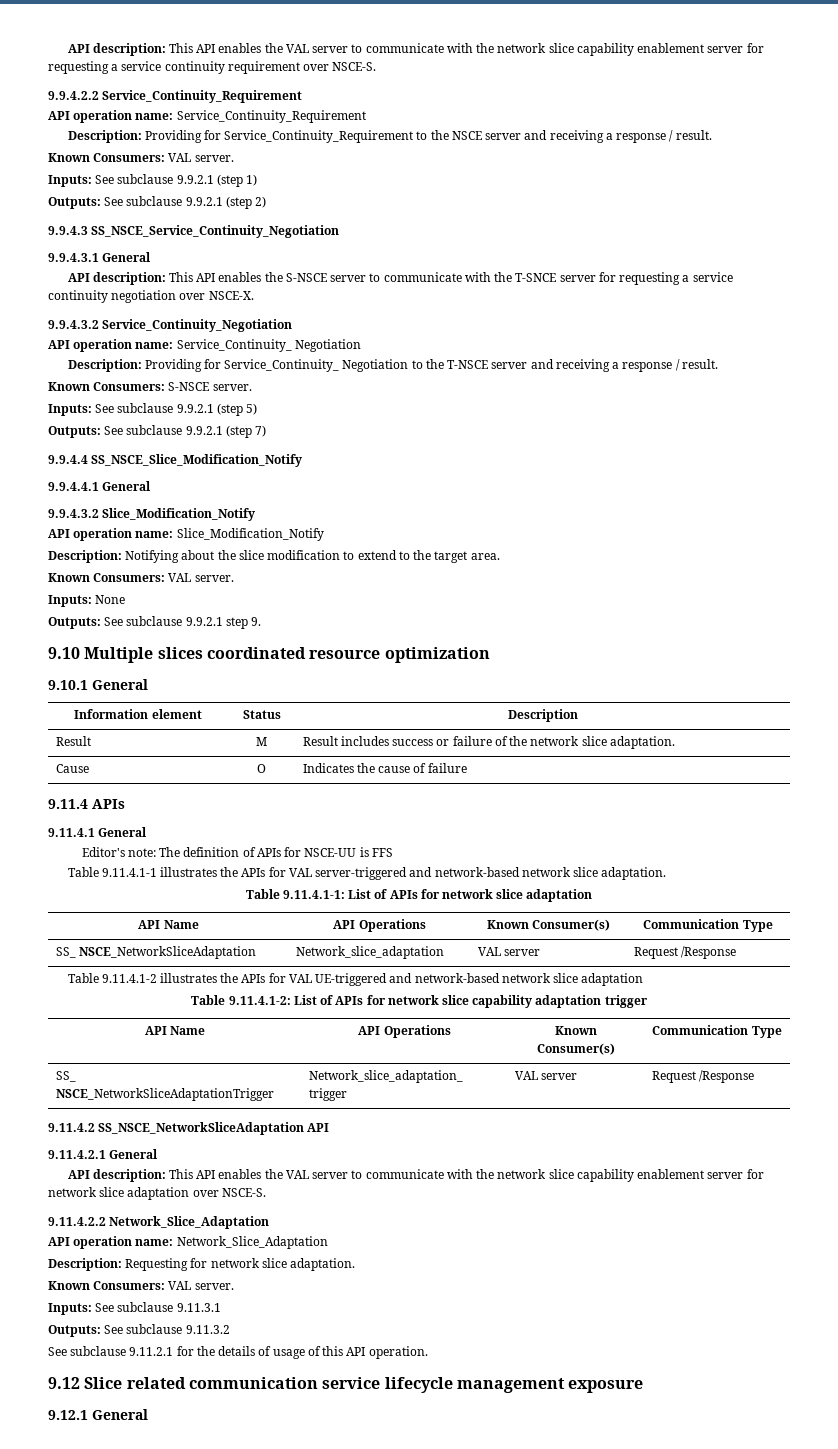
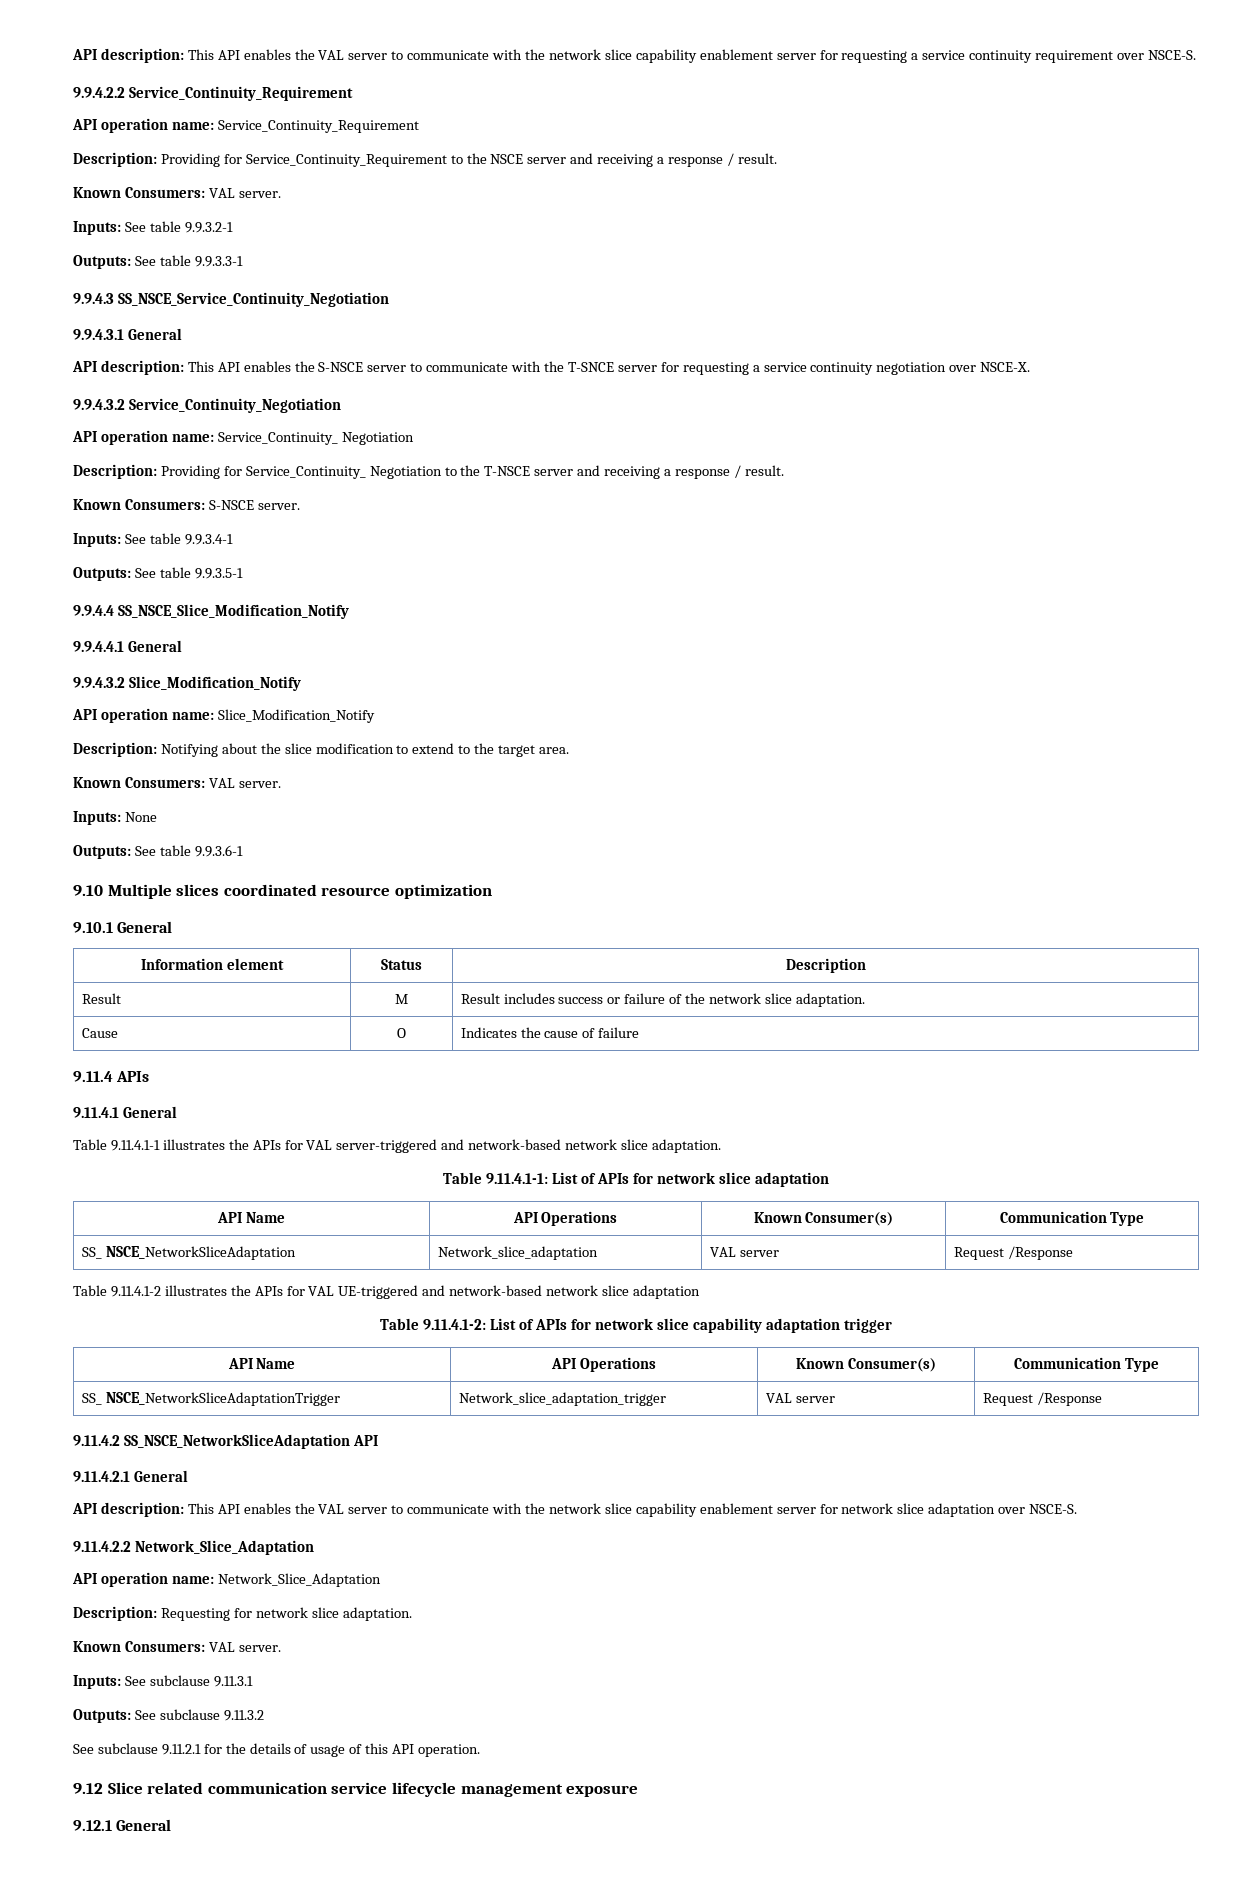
- Inputs: See subclause 9.9.2.1 (step 1)
- Outputs: See subclause 9.9.2.1 (step 2)
+ Inputs: See table 9.9.3.2-1
+ Outputs: See table 9.9.3.3-1
- Inputs: See subclause 9.9.2.1 (step 5)
- Outputs: See subclause 9.9.2.1 (step 7)
+ Inputs: See table 9.9.3.4-1
+ Outputs: See table 9.9.3.5-1
- Outputs: See subclause 9.9.2.1 step 9.
+ Outputs: See table 9.9.3.6-1
- Editor's note: The definition of APIs for NSCE-UU is FFS

